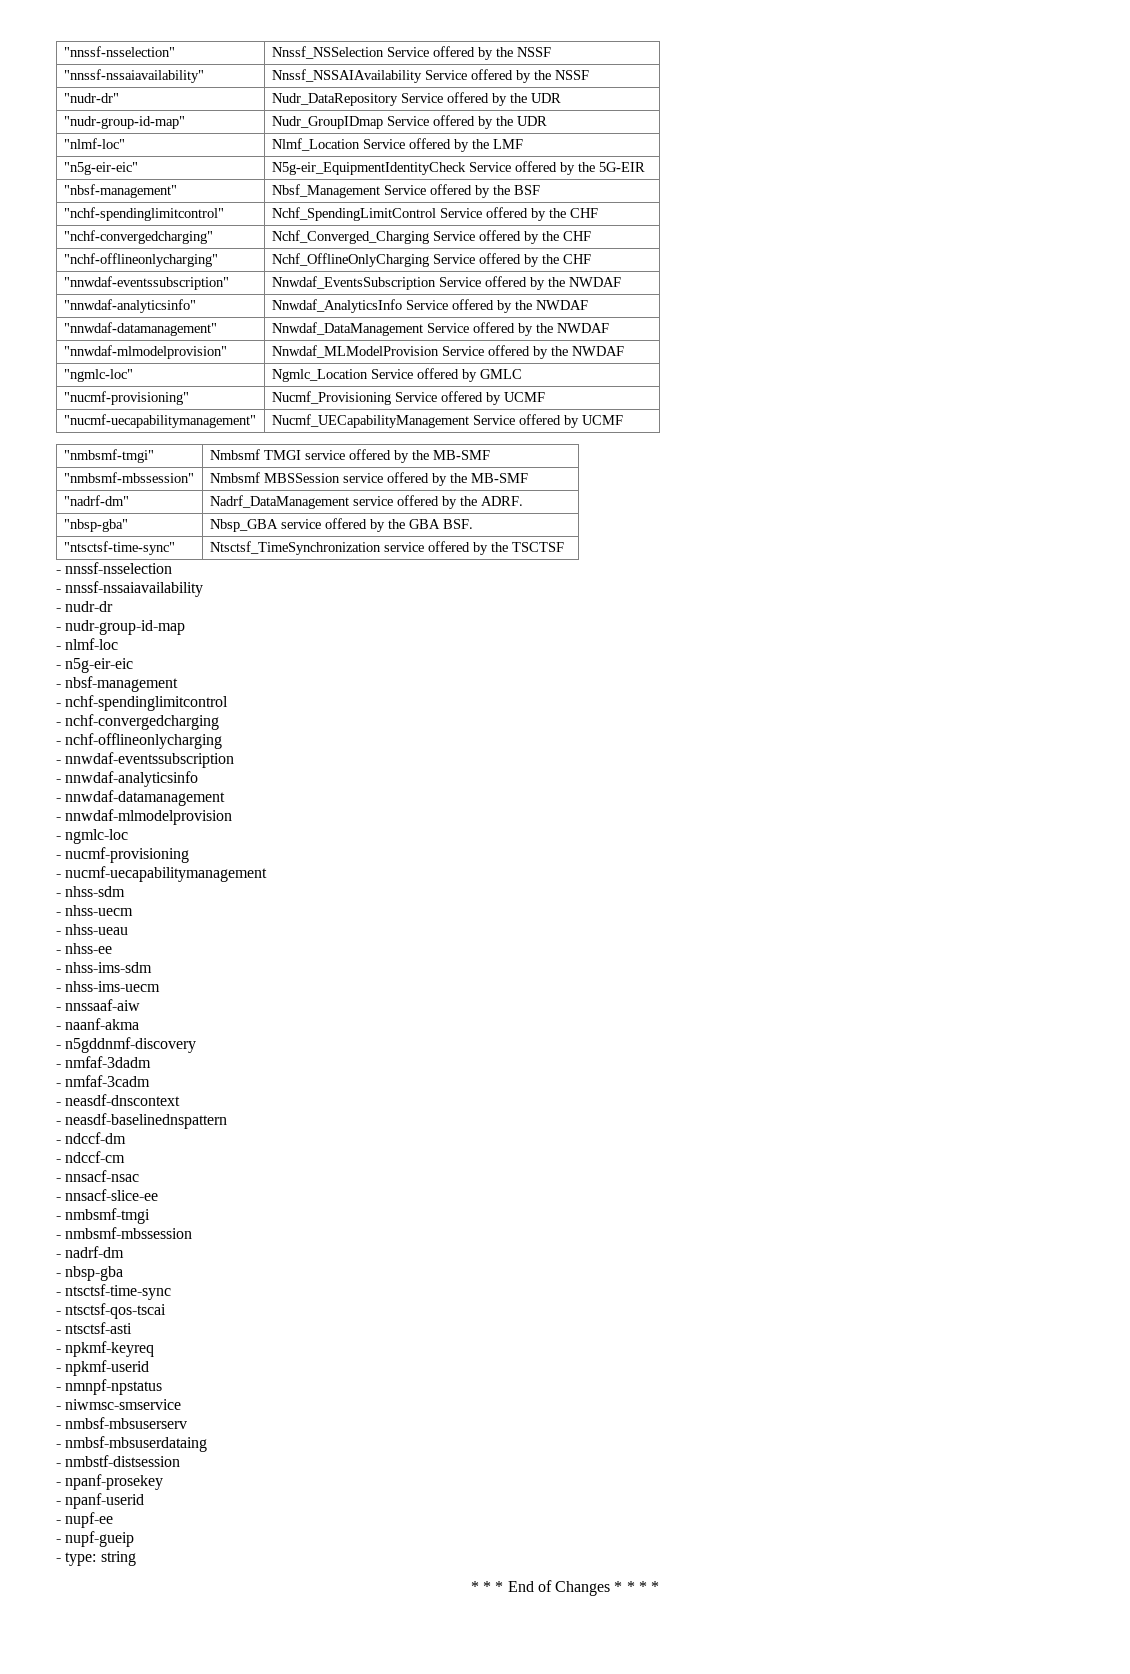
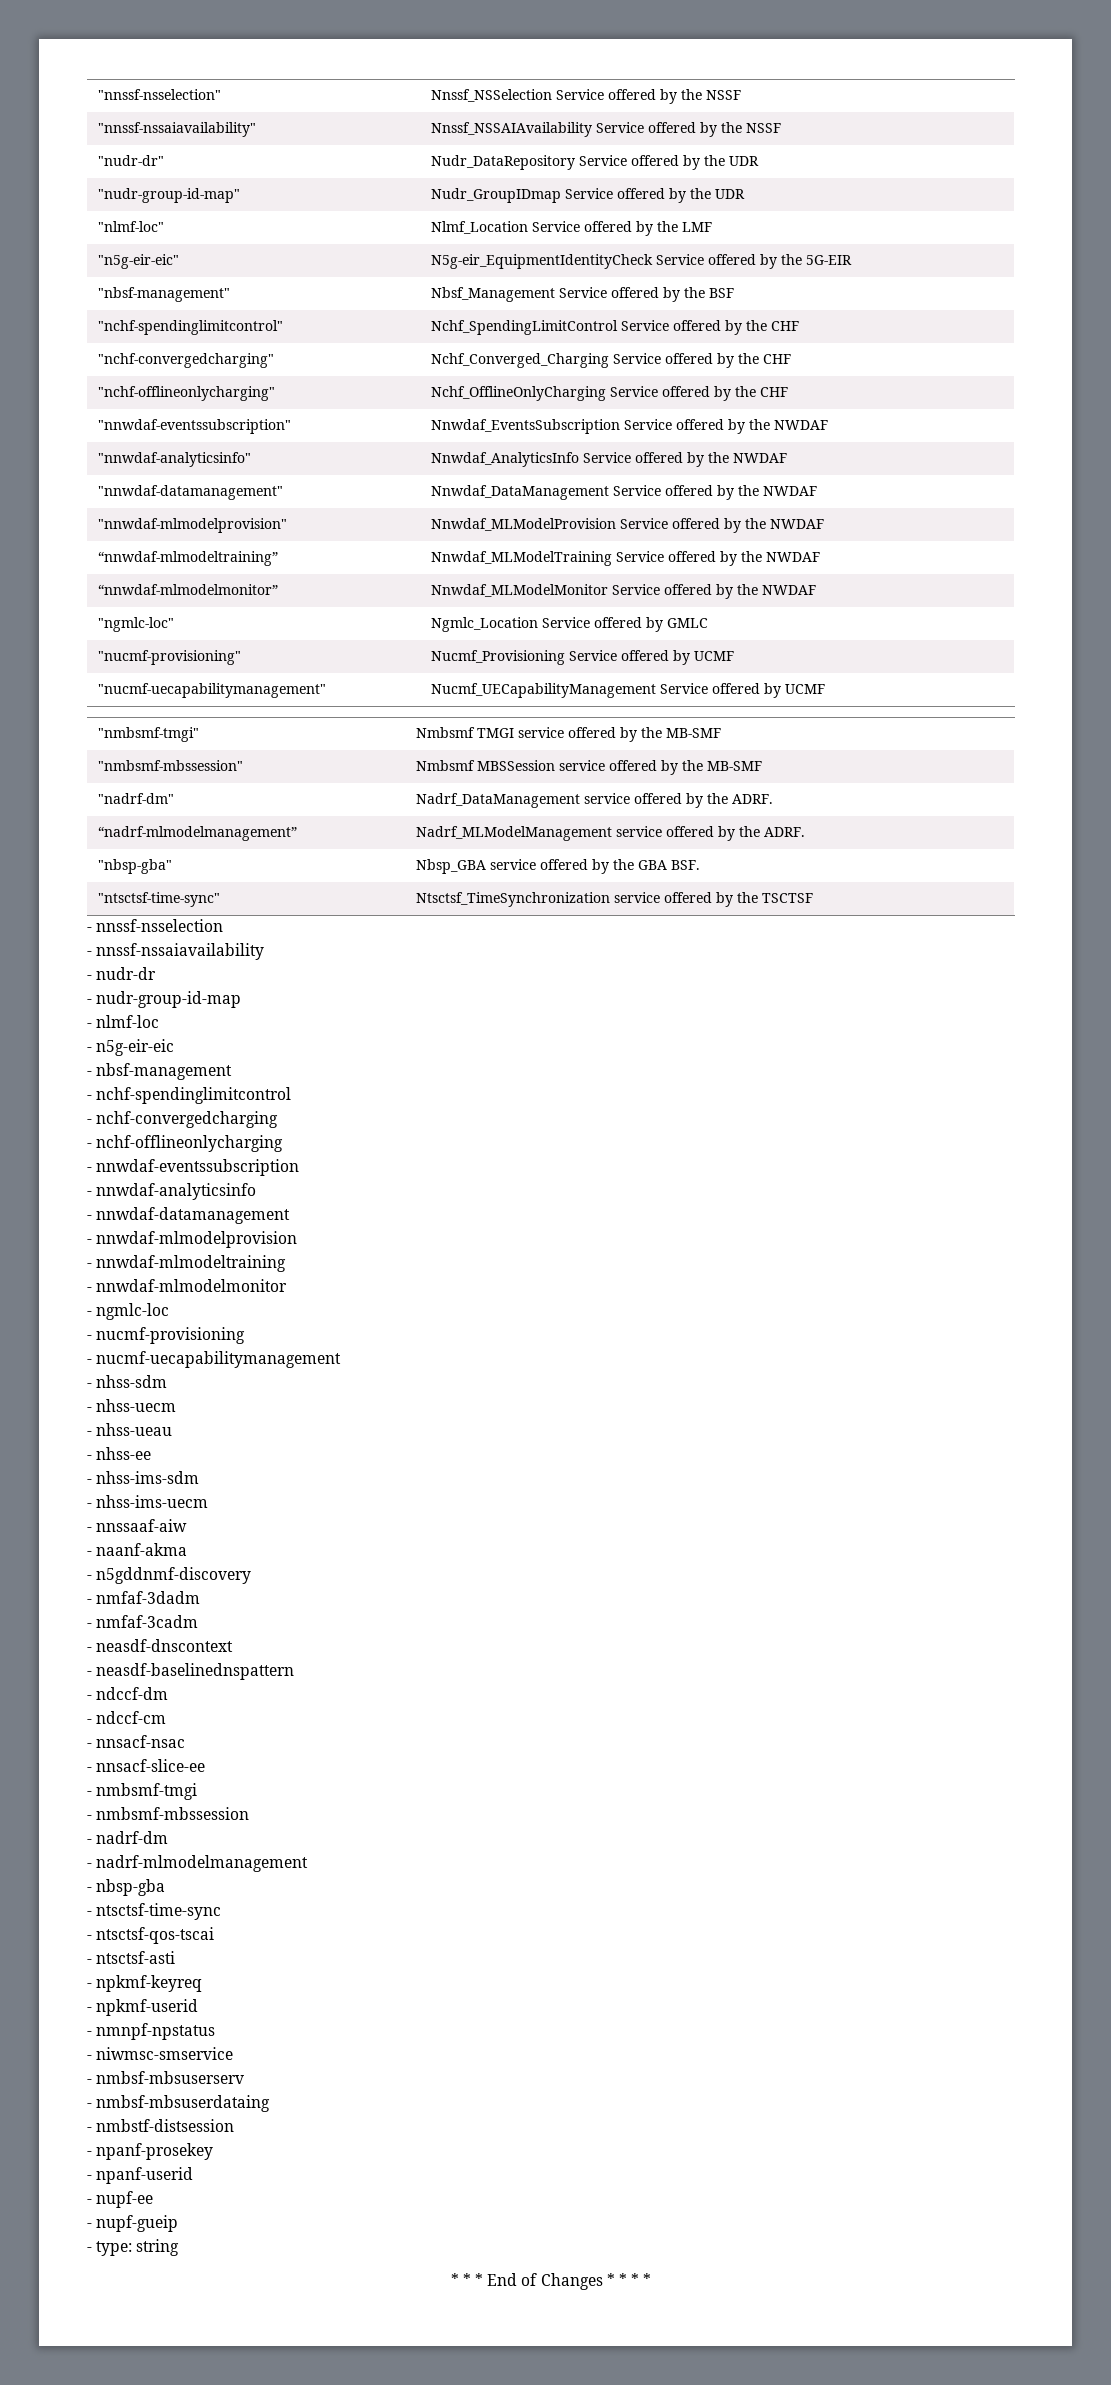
+ “nnwdaf-mlmodeltraining” | Nnwdaf_MLModelTraining Service offered by the NWDAF
+ “nnwdaf-mlmodelmonitor” | Nnwdaf_MLModelMonitor Service offered by the NWDAF
+ “nadrf-mlmodelmanagement” | Nadrf_MLModelManagement service offered by the ADRF.
+ - nnwdaf-mlmodeltraining
+ - nnwdaf-mlmodelmonitor
+ - nadrf-mlmodelmanagement

